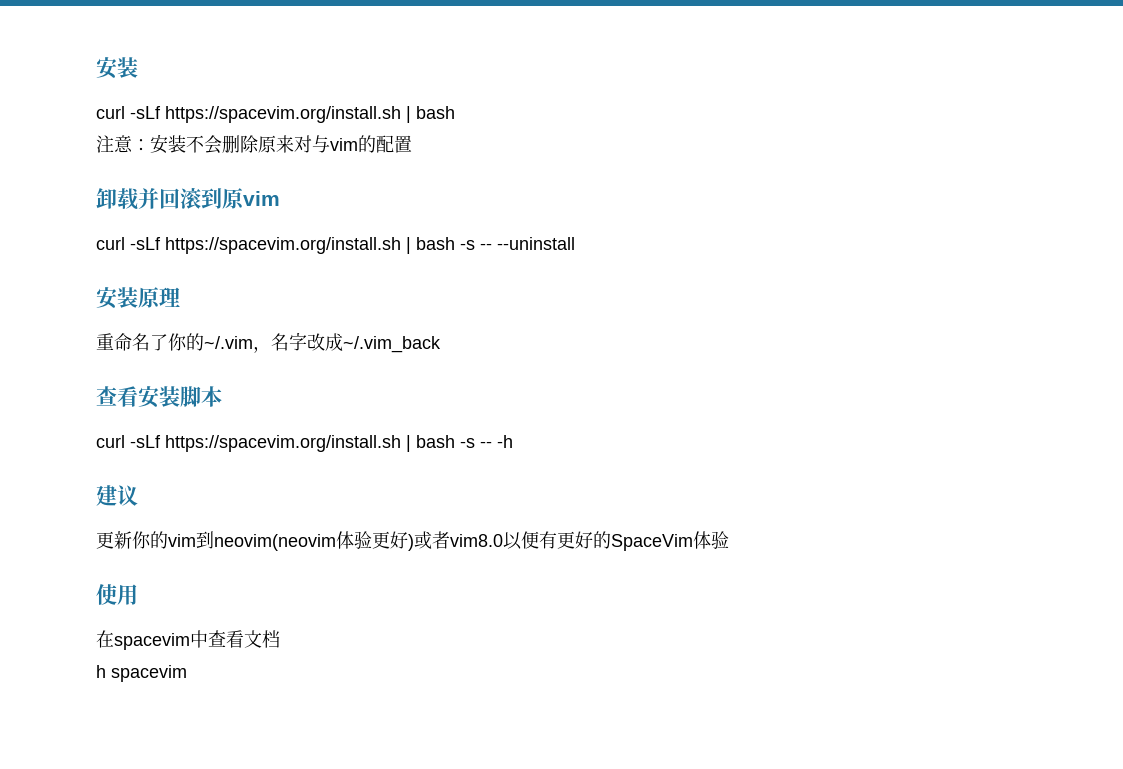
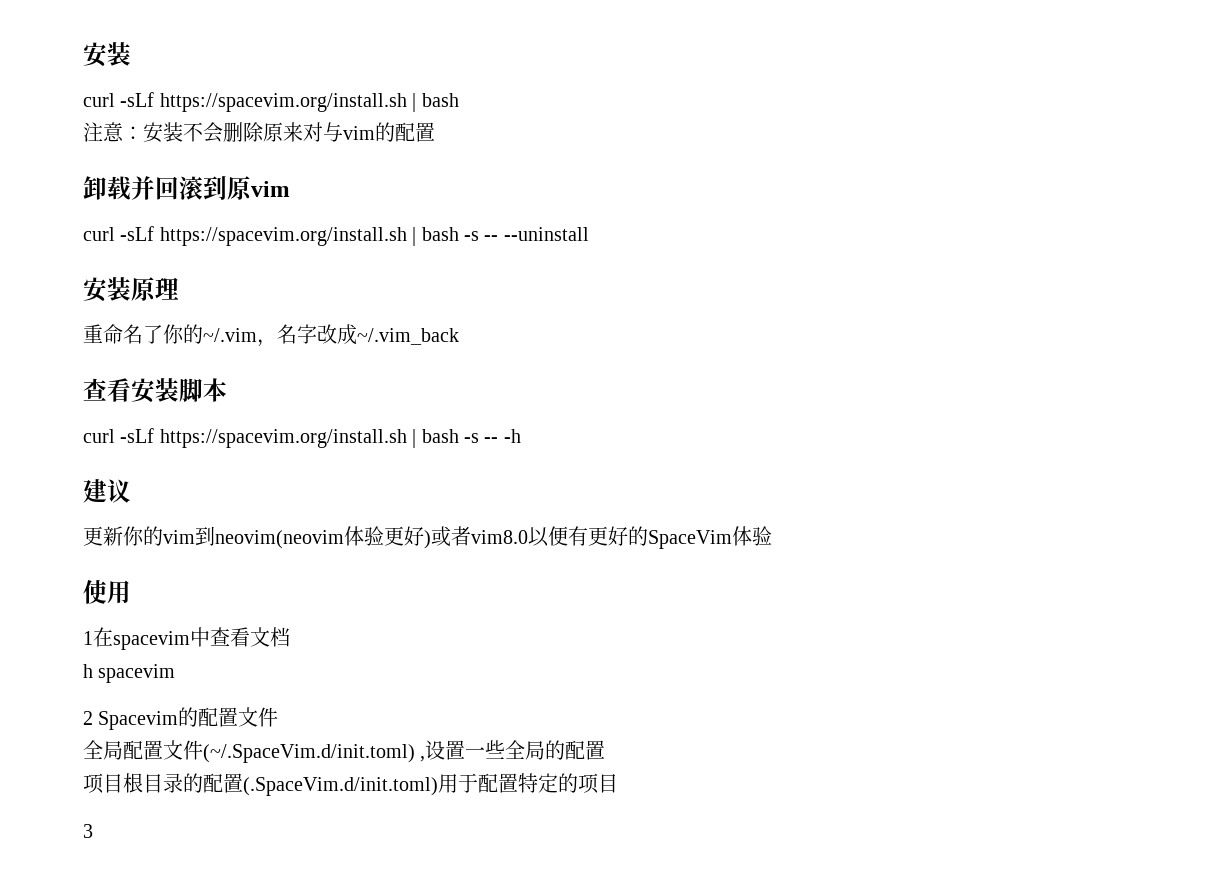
- 在spacevim中查看文档
+ 1在spacevim中查看文档
+ 2 Spacevim的配置文件
+ 全局配置文件(~/.SpaceVim.d/init.toml) ,设置一些全局的配置
+ 项目根目录的配置(.SpaceVim.d/init.toml)用于配置特定的项目
+ 3

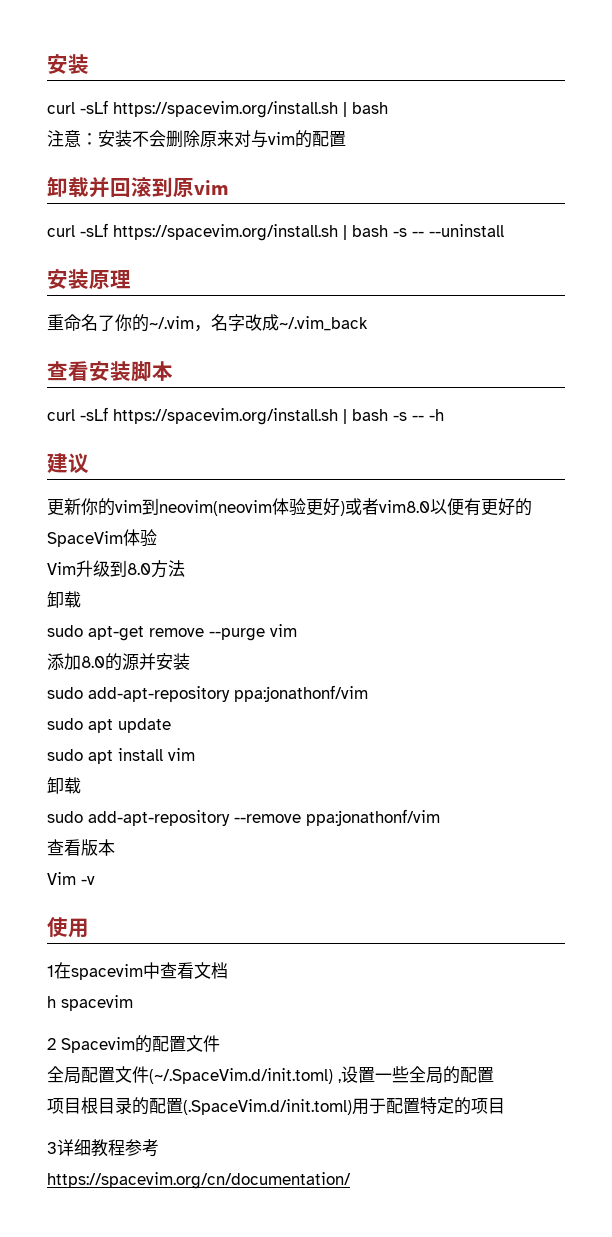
+ Vim升级到8.0方法
+ 卸载
+ sudo apt-get remove --purge vim
+ 添加8.0的源并安装
+ sudo add-apt-repository ppa:jonathonf/vim
+ sudo apt update
+ sudo apt install vim
+ 卸载
+ sudo add-apt-repository --remove ppa:jonathonf/vim
+ 查看版本
+ Vim -v
- 3
+ 3详细教程参考
+ https://spacevim.org/cn/documentation/

